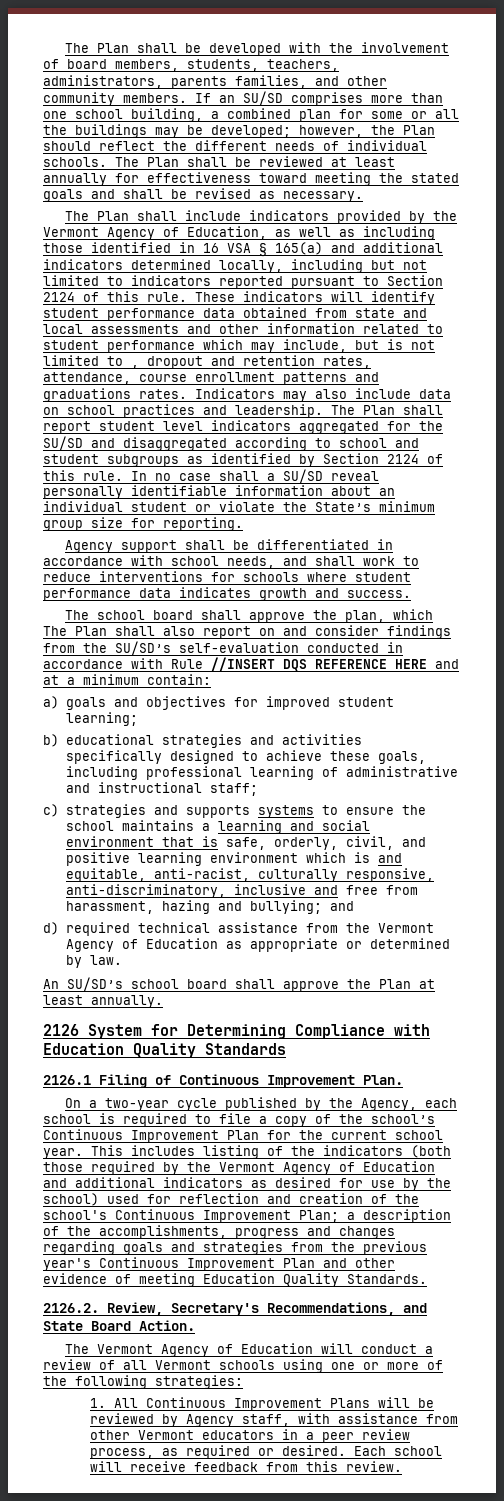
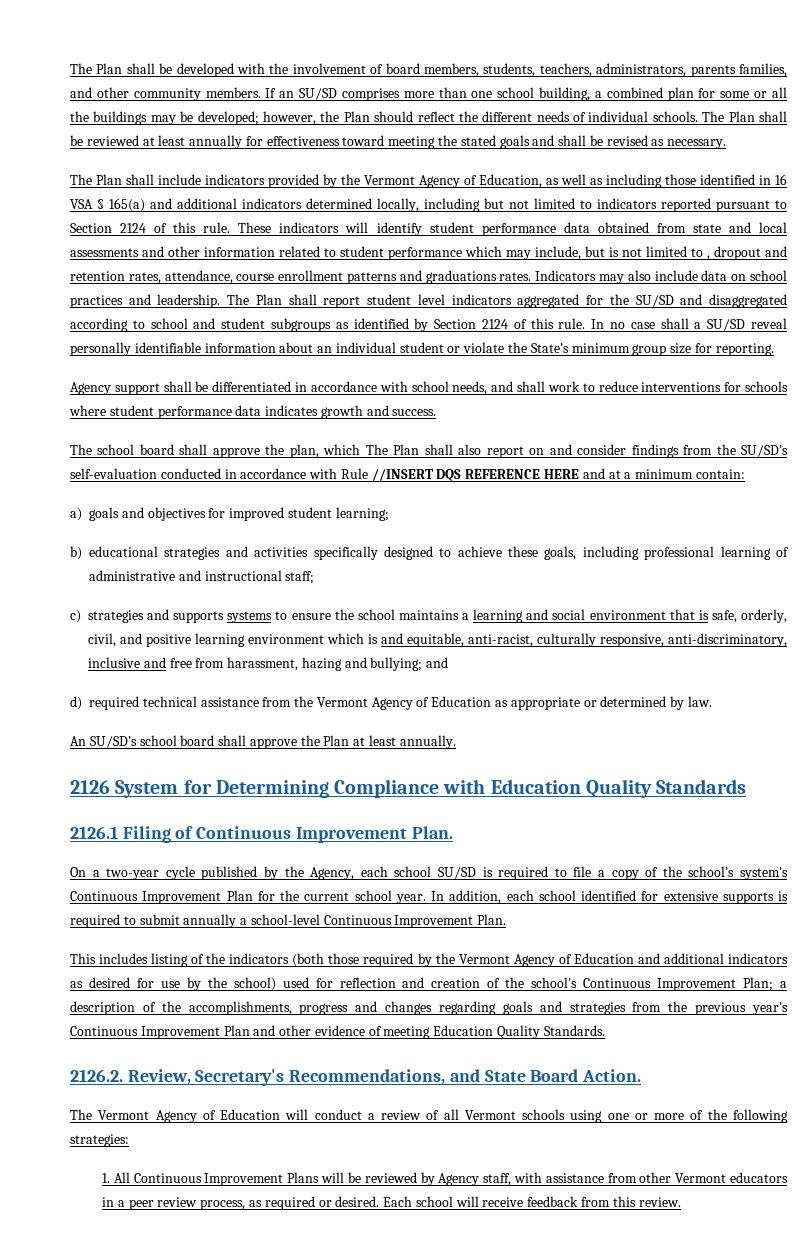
- On a two-year cycle published by the Agency, each school is required to file a copy of the school’s Continuous Improvement Plan for the current school year. This includes listing of the indicators (both those required by the Vermont Agency of Education and additional indicators as desired for use by the school) used for reflection and creation of the school's Continuous Improvement Plan;
+ On a two-year cycle published by the Agency, each school SU/SD is required to file a copy of the school’s system's Continuous Improvement Plan for the current school year. In addition, each school identified for extensive supports is required to submit annually a school-level Continuous Improvement Plan.
+ This includes listing of the indicators (both those required by the Vermont Agency of Education and additional indicators as desired for use by the school) used for reflection and creation of the school's Continuous Improvement Plan;

